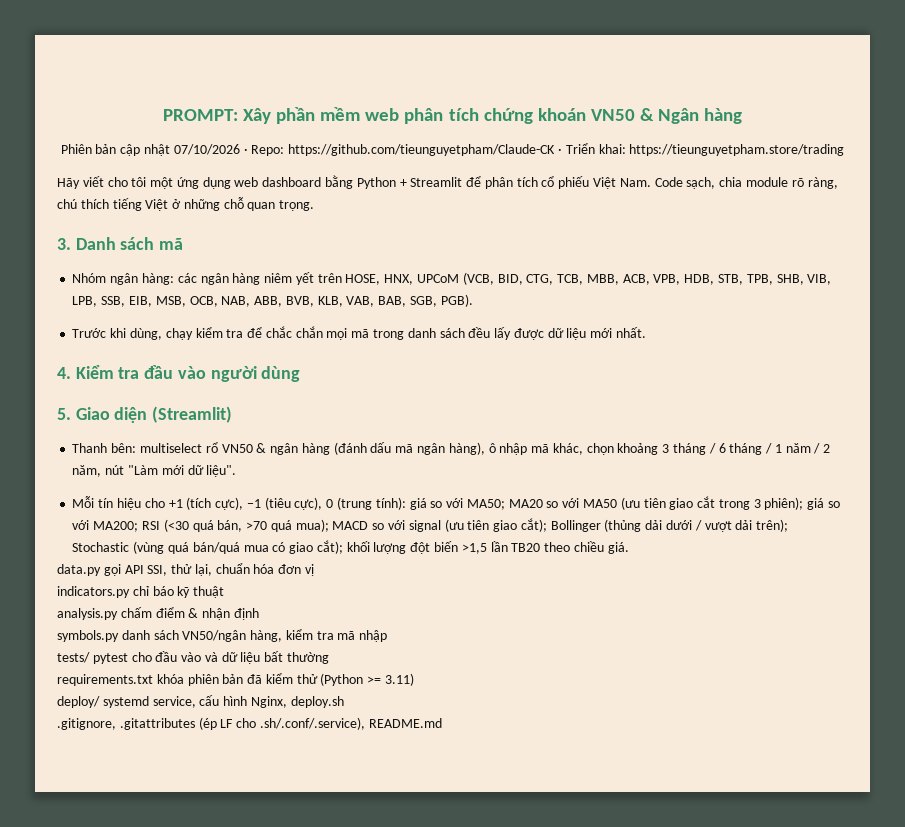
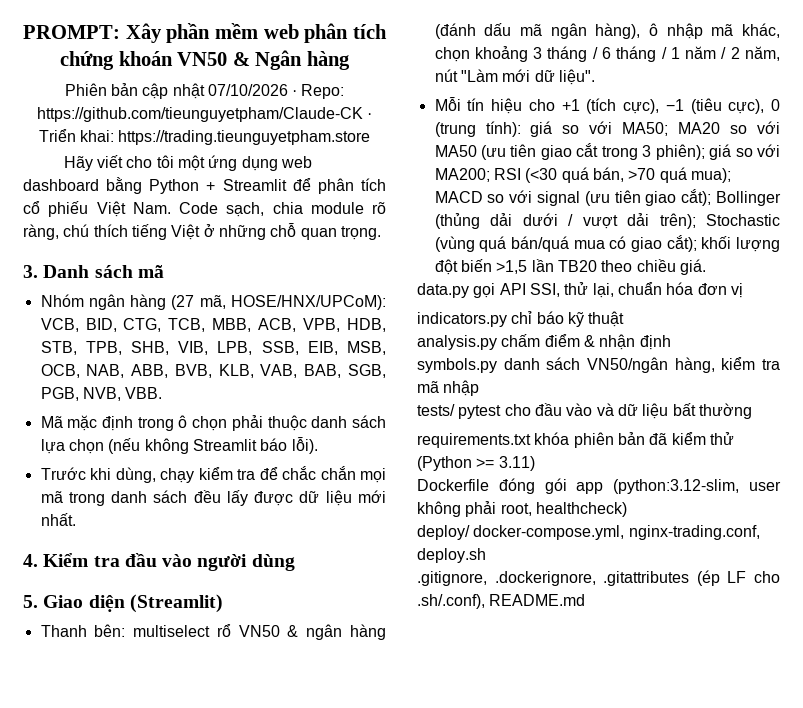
- Phiên bản cập nhật 07/10/2026 · Repo: https://github.com/tieunguyetpham/Claude-CK · Triển khai: https://tieunguyetpham.store/trading
+ Phiên bản cập nhật 07/10/2026 · Repo: https://github.com/tieunguyetpham/Claude-CK · Triển khai: https://trading.tieunguyetpham.store
- Nhóm ngân hàng: các ngân hàng niêm yết trên HOSE, HNX, UPCoM (VCB, BID, CTG, TCB, MBB, ACB, VPB, HDB, STB, TPB, SHB, VIB, LPB, SSB, EIB, MSB, OCB, NAB, ABB, BVB, KLB, VAB, BAB, SGB, PGB).
+ Nhóm ngân hàng (27 mã, HOSE/HNX/UPCoM): VCB, BID, CTG, TCB, MBB, ACB, VPB, HDB, STB, TPB, SHB, VIB, LPB, SSB, EIB, MSB, OCB, NAB, ABB, BVB, KLB, VAB, BAB, SGB, PGB, NVB, VBB.
+ Mã mặc định trong ô chọn phải thuộc danh sách lựa chọn (nếu không Streamlit báo lỗi).
- deploy/ systemd service, cấu hình Nginx, deploy.sh
+ Dockerfile đóng gói app (python:3.12-slim, user không phải root, healthcheck)
+ deploy/ docker-compose.yml, nginx-trading.conf, deploy.sh
- .gitignore, .gitattributes (ép LF cho .sh/.conf/.service), README.md
+ .gitignore, .dockerignore, .gitattributes (ép LF cho .sh/.conf), README.md

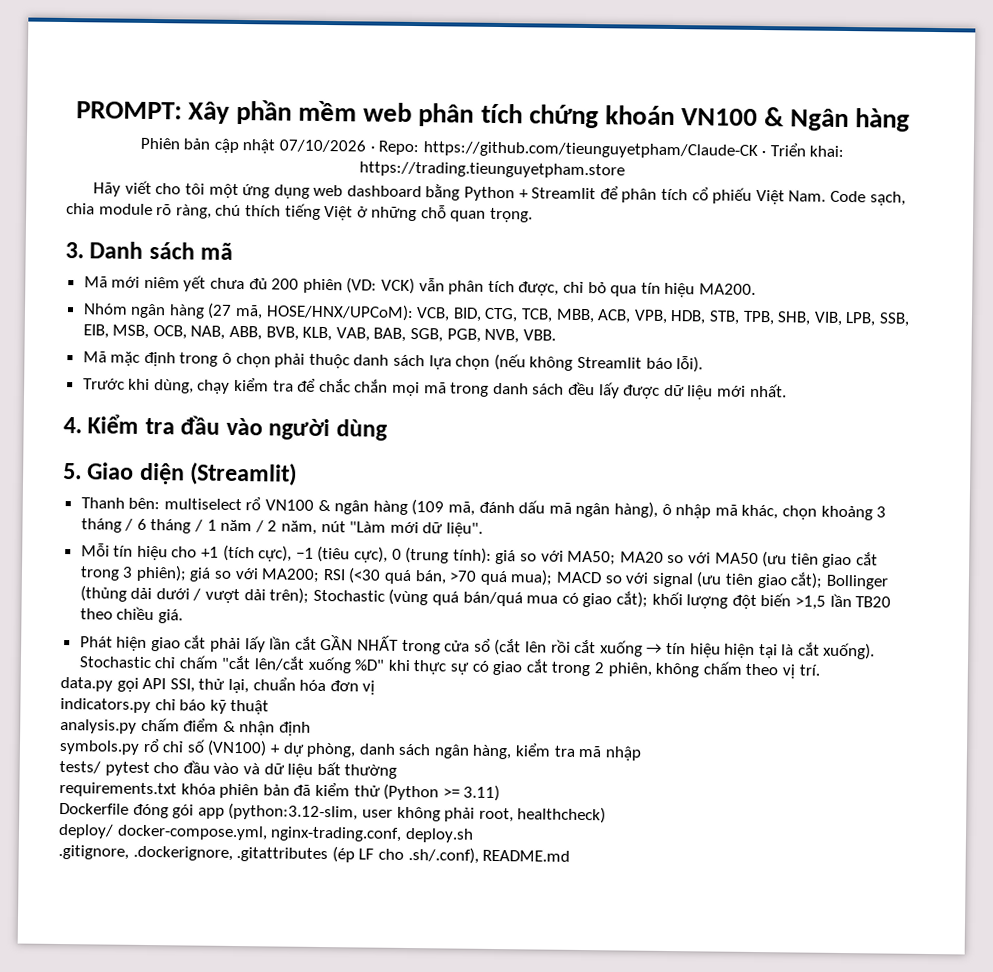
- PROMPT: Xây phần mềm web phân tích chứng khoán VN50 & Ngân hàng
+ PROMPT: Xây phần mềm web phân tích chứng khoán VN100 & Ngân hàng
+ Mã mới niêm yết chưa đủ 200 phiên (VD: VCK) vẫn phân tích được, chỉ bỏ qua tín hiệu MA200.
- Thanh bên: multiselect rổ VN50 & ngân hàng (đánh dấu mã ngân hàng), ô nhập mã khác, chọn khoảng 3 tháng / 6 tháng / 1 năm / 2 năm, nút "Làm mới dữ liệu".
+ Thanh bên: multiselect rổ VN100 & ngân hàng (109 mã, đánh dấu mã ngân hàng), ô nhập mã khác, chọn khoảng 3 tháng / 6 tháng / 1 năm / 2 năm, nút "Làm mới dữ liệu".
+ Phát hiện giao cắt phải lấy lần cắt GẦN NHẤT trong cửa sổ (cắt lên rồi cắt xuống → tín hiệu hiện tại là cắt xuống). Stochastic chỉ chấm "cắt lên/cắt xuống %D" khi thực sự có giao cắt trong 2 phiên, không chấm theo vị trí.
- symbols.py danh sách VN50/ngân hàng, kiểm tra mã nhập
+ symbols.py rổ chỉ số (VN100) + dự phòng, danh sách ngân hàng, kiểm tra mã nhập

